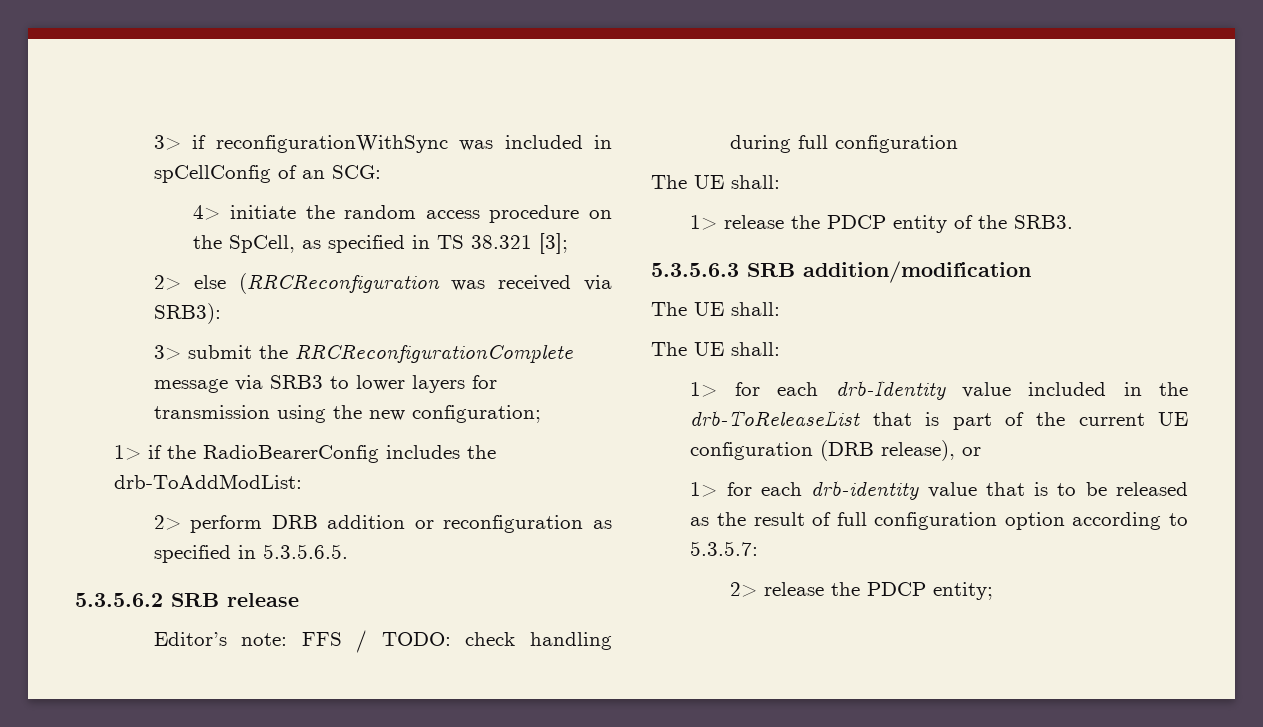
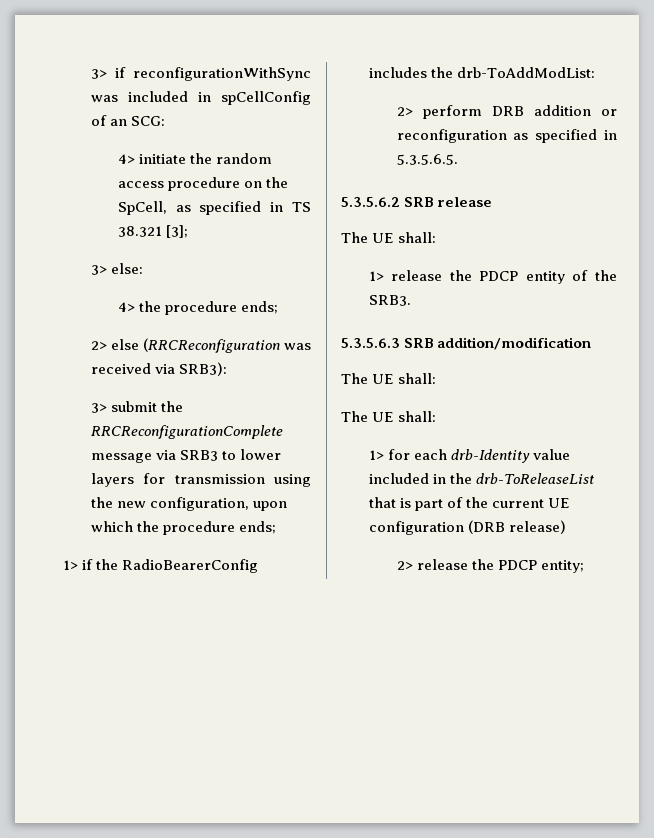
+ 3> else:
+ 4> the procedure ends;
- 3> submit the RRCReconfigurationComplete message via SRB3 to lower layers for transmission using the new configuration;
+ 3> submit the RRCReconfigurationComplete message via SRB3 to lower layers for transmission using the new configuration, upon which the procedure ends;
- Editor’s note: FFS / TODO: check handling during full configuration
- 1> for each drb-Identity value included in the drb-ToReleaseList that is part of the current UE configuration (DRB release), or
- 1> for each drb-identity value that is to be released as the result of full configuration option according to 5.3.5.7:
+ 1> for each drb-Identity value included in the drb-ToReleaseList that is part of the current UE configuration (DRB release)

